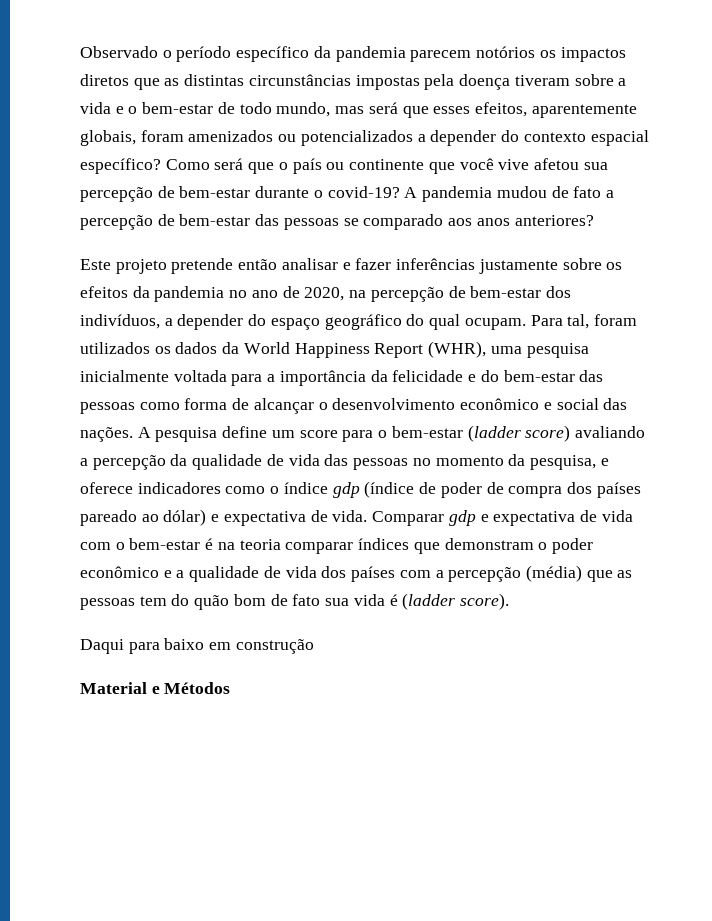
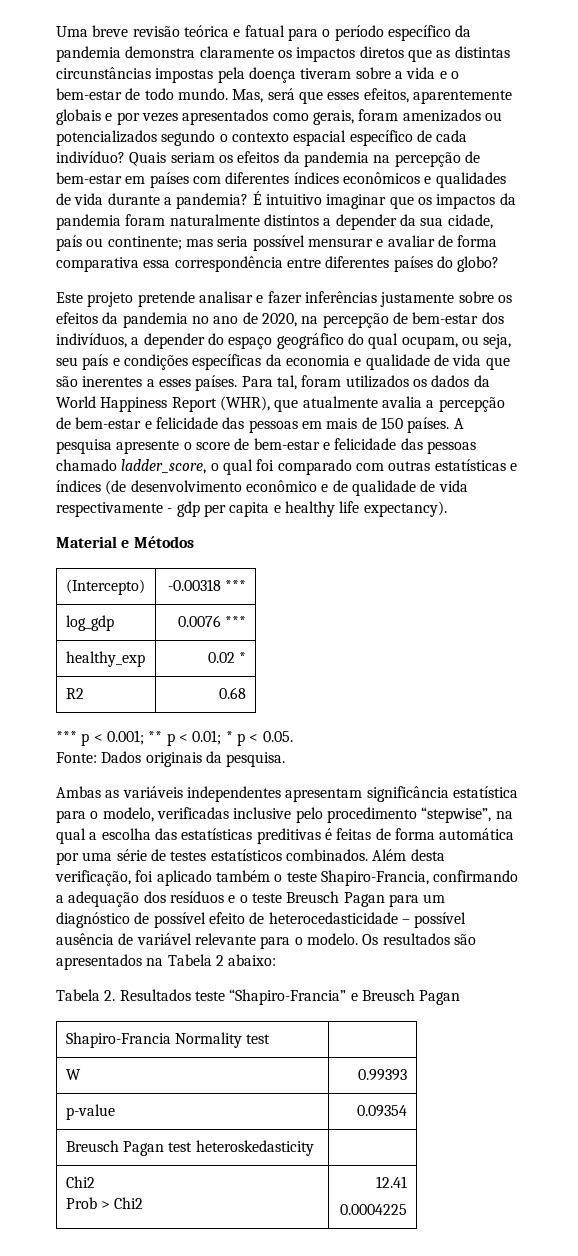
- Observado o período específico da pandemia parecem notórios os impactos diretos que as distintas circunstâncias impostas pela doença tiveram sobre a vida e o bem-estar de todo mundo, mas será que esses efeitos, aparentemente globais, foram amenizados ou potencializados a depender do contexto espacial específico? Como será que o país ou continente que você vive afetou sua percepção de bem-estar durante o covid-19? A pandemia mudou de fato a percepção de bem-estar das pessoas se comparado aos anos anteriores?
+ Uma breve revisão teórica e fatual para o período específico da pandemia demonstra claramente os impactos diretos que as distintas circunstâncias impostas pela doença tiveram sobre a vida e o bem-estar de todo mundo. Mas, será que esses efeitos, aparentemente globais e por vezes apresentados como gerais, foram amenizados ou potencializados segundo o contexto espacial específico de cada indivíduo? Quais seriam os efeitos da pandemia na percepção de bem-estar em países com diferentes índices econômicos e qualidades de vida durante a pandemia? É intuitivo imaginar que os impactos da pandemia foram naturalmente distintos a depender da sua cidade, país ou continente; mas seria possível mensurar e avaliar de forma comparativa essa correspondência entre diferentes países do globo?
- Este projeto pretende então analisar e fazer inferências justamente sobre os efeitos da pandemia no ano de 2020, na percepção de bem-estar dos indivíduos, a depender do espaço geográfico do qual ocupam.
+ Este projeto pretende analisar e fazer inferências justamente sobre os efeitos da pandemia no ano de 2020, na percepção de bem-estar dos indivíduos, a depender do espaço geográfico do qual ocupam, ou seja, seu país e condições específicas da economia e qualidade de vida que são inerentes a esses países.
- Para tal, foram utilizados os dados da World Happiness Report (WHR), uma pesquisa inicialmente voltada para a importância da felicidade e do bem-estar das pessoas como forma de alcançar o desenvolvimento econômico e social das nações. A pesquisa define um score para o bem-estar (ladder score) avaliando a percepção da qualidade de vida das pessoas no momento da pesquisa, e oferece indicadores como o índice gdp (índice de poder de compra dos países pareado ao dólar) e expectativa de vida. Comparar gdp e expectativa de vida com o bem-estar é na teoria comparar índices que demonstram o poder econômico e a qualidade de vida dos países com a percepção (média) que as pessoas tem do quão bom de fato sua vida é (ladder score).
- Daqui para baixo em construção
+ Para tal, foram utilizados os dados da World Happiness Report (WHR), que atualmente avalia a percepção de bem-estar e felicidade das pessoas em mais de 150 países. A pesquisa apresente o score de bem-estar e felicidade das pessoas chamado ladder_score, o qual foi comparado com outras estatísticas e índices (de desenvolvimento econômico e de qualidade de vida respectivamente - gdp per capita e healthy life expectancy).
  Material e Métodos
+ (Intercepto) | -0.00318 ***
+ log_gdp | 0.0076 ***
+ healthy_exp | 0.02 *
+ R2 | 0.68
+ *** p < 0.001; ** p < 0.01; * p < 0.05.
+ Fonte: Dados originais da pesquisa.
+ Ambas as variáveis independentes apresentam significância estatística para o modelo, verificadas inclusive pelo procedimento “stepwise”, na qual a escolha das estatísticas preditivas é feitas de forma automática por uma série de testes estatísticos combinados. Além desta verificação, foi aplicado também o teste Shapiro-Francia, confirmando a adequação dos resíduos e o teste Breusch Pagan para um diagnóstico de possível efeito de heterocedasticidade – possível ausência de variável relevante para o modelo. Os resultados são apresentados na Tabela 2 abaixo:
+ Tabela 2. Resultados teste “Shapiro-Francia” e Breusch Pagan
+ Shapiro-Francia Normality test |
+ W | 0.99393
+ p-value | 0.09354
+ Breusch Pagan test heteroskedasticity |
+ Chi2
+ Prob > Chi2 | 12.41
+ 0.0004225

